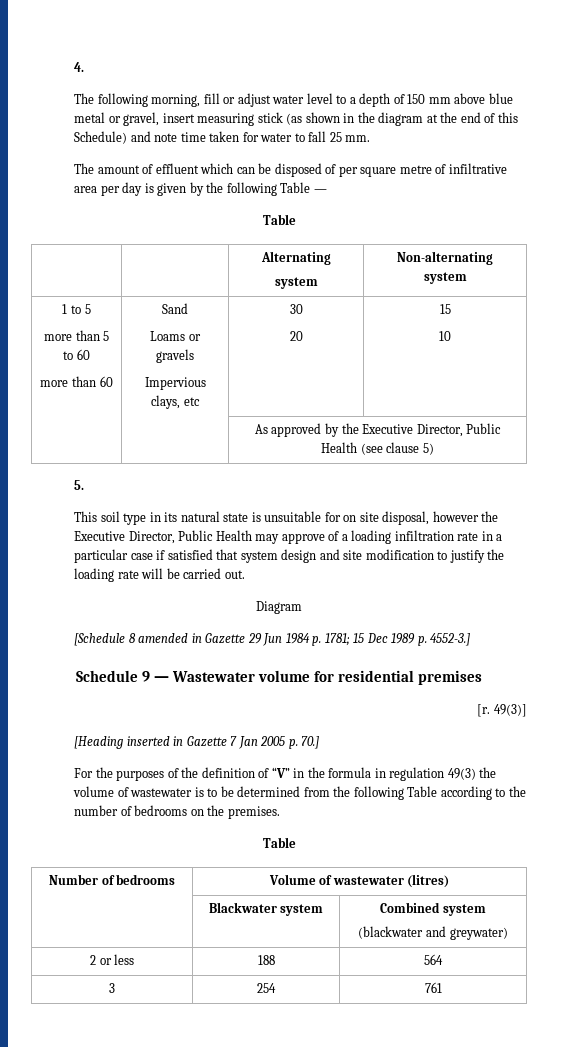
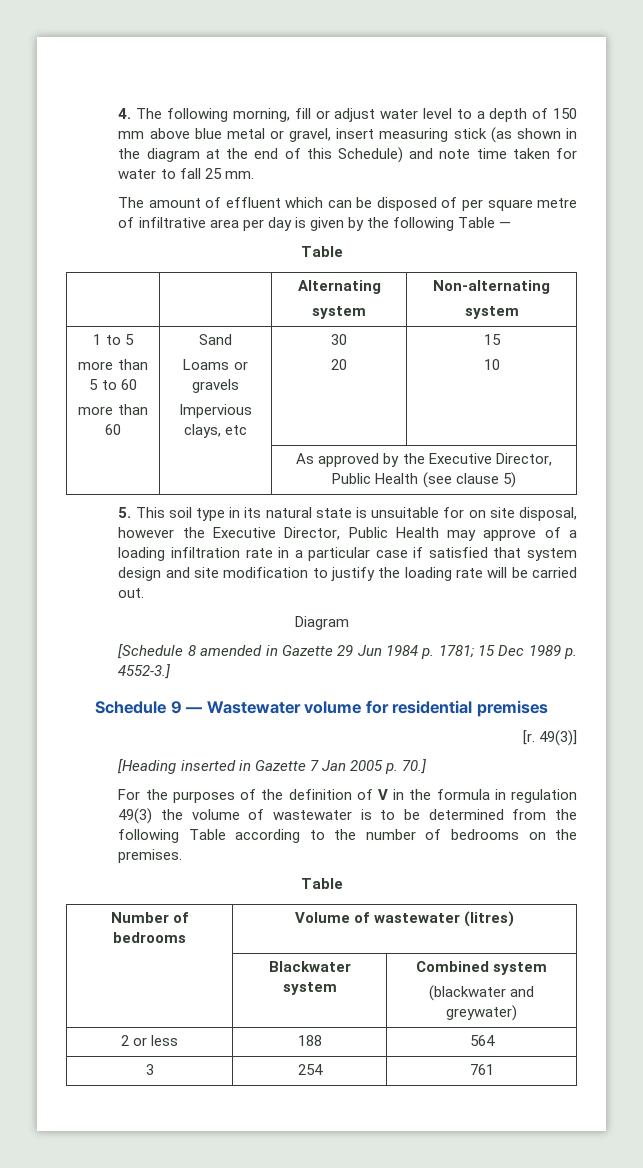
- 4.
- The following morning, fill or adjust water level to a depth of 150 mm above blue metal or gravel, insert measuring stick (as shown in the diagram at the end of this Schedule) and note time taken for water to fall 25 mm.
+ 4. The following morning, fill or adjust water level to a depth of 150 mm above blue metal or gravel, insert measuring stick (as shown in the diagram at the end of this Schedule) and note time taken for water to fall 25 mm.
- 5.
- This soil type in its natural state is unsuitable for on site disposal, however the Executive Director, Public Health may approve of a loading infiltration rate in a particular case if satisfied that system design and site modification to justify the loading rate will be carried out.
+ 5. This soil type in its natural state is unsuitable for on site disposal, however the Executive Director, Public Health may approve of a loading infiltration rate in a particular case if satisfied that system design and site modification to justify the loading rate will be carried out.
- For the purposes of the definition of “V” in the formula in regulation 49(3) the volume of wastewater is to be determined from the following Table according to the number of bedrooms on the premises.
+ For the purposes of the definition of V in the formula in regulation 49(3) the volume of wastewater is to be determined from the following Table according to the number of bedrooms on the premises.

